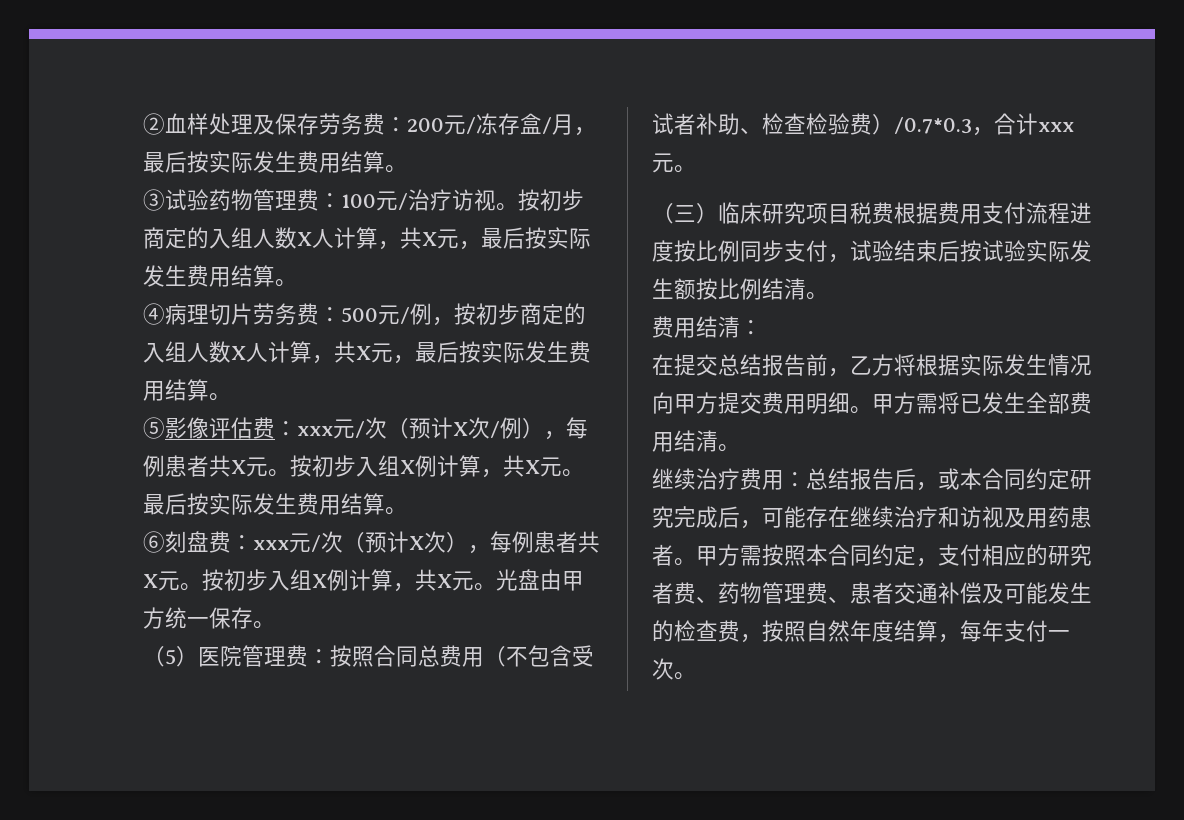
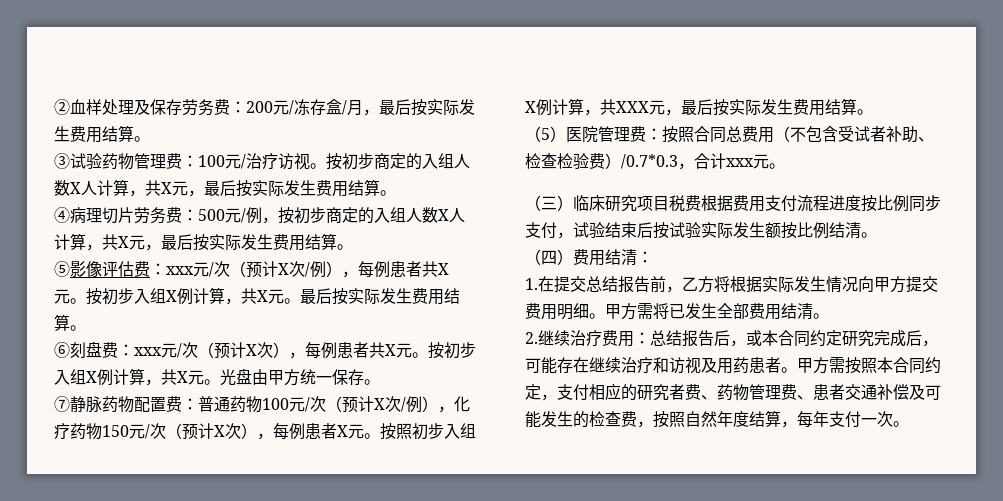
+ ⑦静脉药物配置费：普通药物100元/次（预计X次/例），化疗药物150元/次（预计X次），每例患者X元。按照初步入组X例计算，共XXX元，最后按实际发生费用结算。
- 费用结清：
+ （四）费用结清：
- 在提交总结报告前，乙方将根据实际发生情况向甲方提交费用明细。
+ 1.在提交总结报告前，乙方将根据实际发生情况向甲方提交费用明细。
- 继续治疗费用：总结报告后，或本合同约定研究完成后，可能存在继续治疗和访视及用药患者。
+ 2.继续治疗费用：总结报告后，或本合同约定研究完成后，可能存在继续治疗和访视及用药患者。

